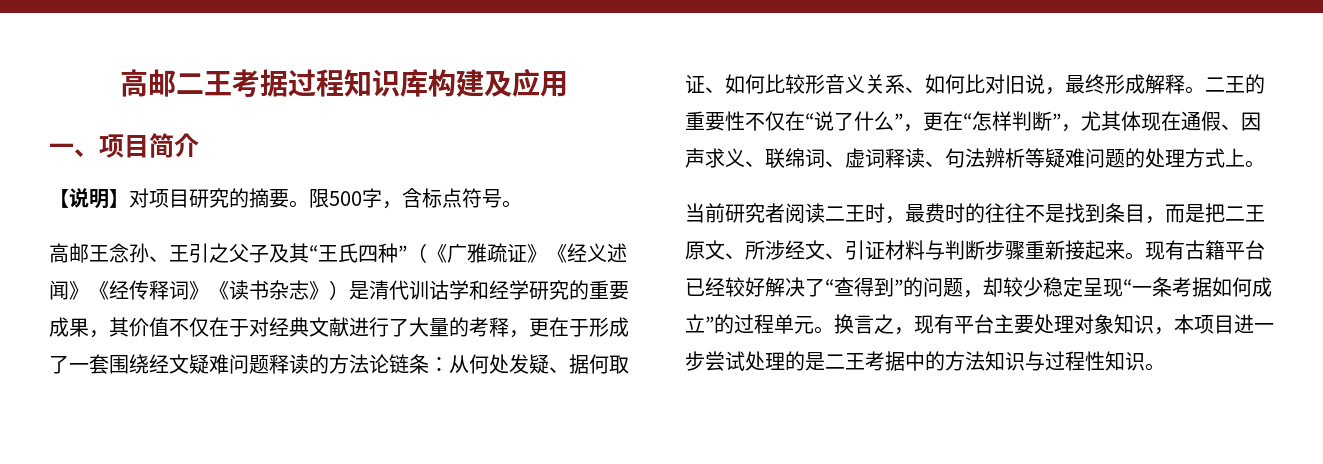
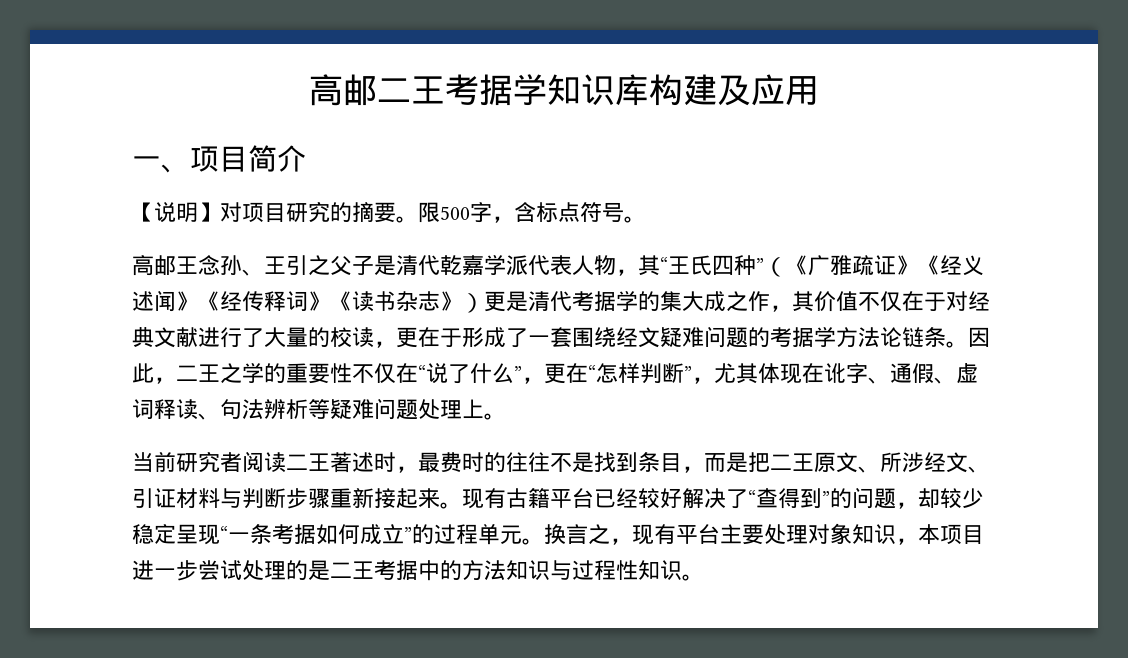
- 高邮二王考据过程知识库构建及应用
+ 高邮二王考据学知识库构建及应用
- 高邮王念孙、王引之父子及其“王氏四种”（《广雅疏证》《经义述闻》《经传释词》《读书杂志》）是清代训诂学和经学研究的重要成果，其价值不仅在于对经典文献进行了大量的考释，更在于形成了一套围绕经文疑难问题释读的方法论链条：从何处发疑、据何取证、如何比较形音义关系、如何比对旧说，最终形成解释。二王的重要性不仅在“说了什么”，更在“怎样判断”，尤其体现在通假、因声求义、联绵词、虚词释读、句法辨析等疑难问题的处理方式上。
+ 高邮王念孙、王引之父子是清代乾嘉学派代表人物，其“王氏四种”（《广雅疏证》《经义述闻》《经传释词》《读书杂志》）更是清代考据学的集大成之作，其价值不仅在于对经典文献进行了大量的校读，更在于形成了一套围绕经文疑难问题的考据学方法论链条。因此，二王之学的重要性不仅在“说了什么”，更在“怎样判断”，尤其体现在讹字、通假、虚词释读、句法辨析等疑难问题处理上。
- 当前研究者阅读二王时，最费时的往往不是找到条目，而是把二王原文、所涉经文、引证材料与判断步骤重新接起来。
+ 当前研究者阅读二王著述时，最费时的往往不是找到条目，而是把二王原文、所涉经文、引证材料与判断步骤重新接起来。

